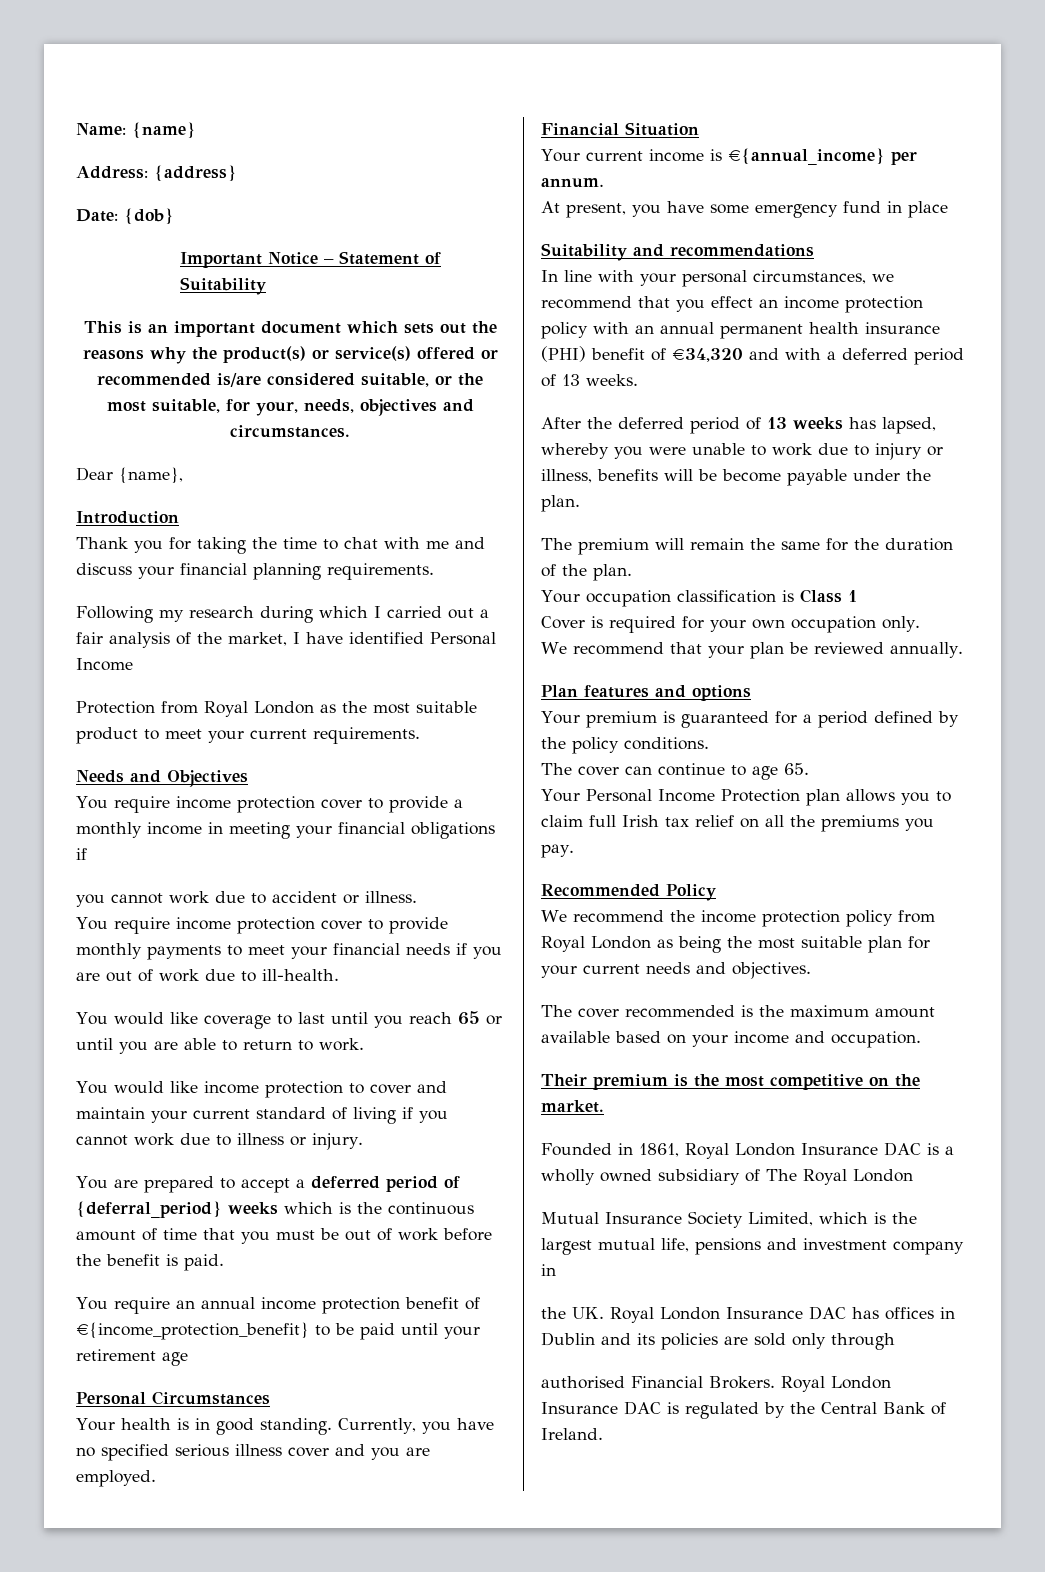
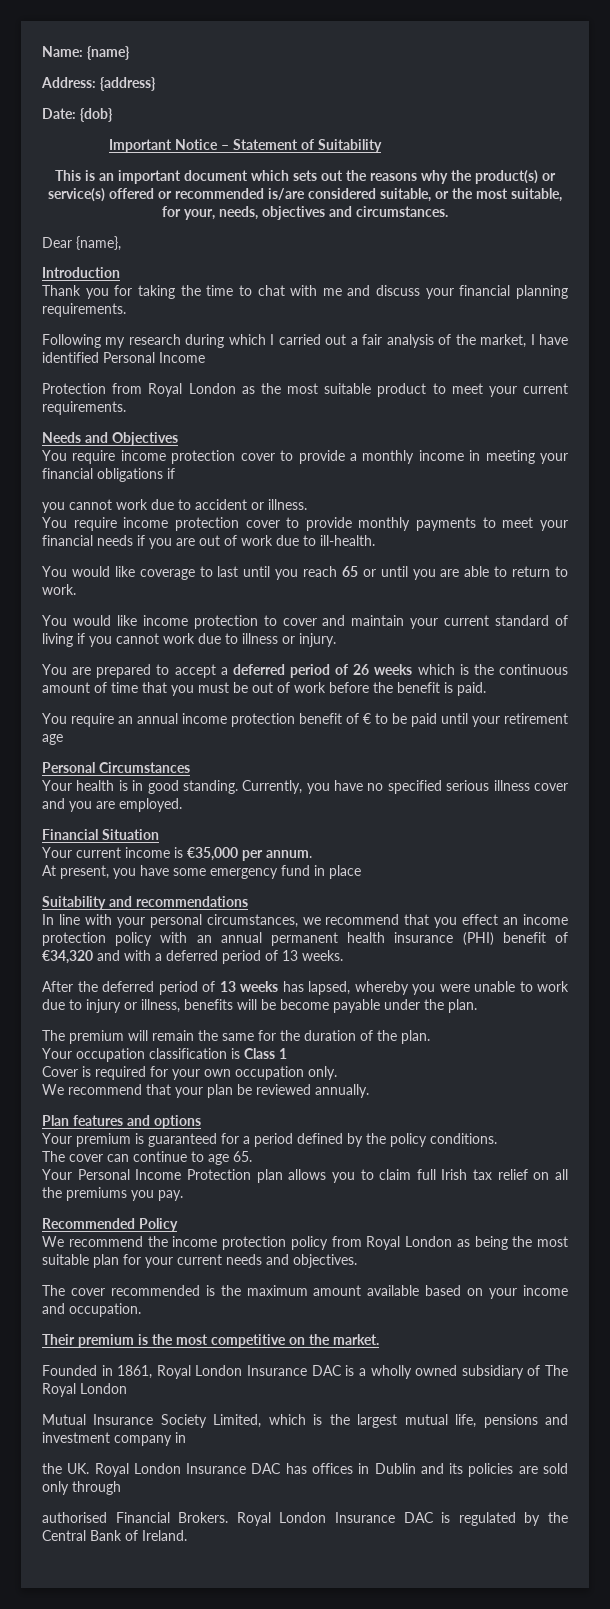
- You are prepared to accept a deferred period of {deferral_period} weeks which is the continuous amount of time that you must be out of work before the benefit is paid.
+ You are prepared to accept a deferred period of 26 weeks which is the continuous amount of time that you must be out of work before the benefit is paid.
- You require an annual income protection benefit of €{income_protection_benefit} to be paid until your retirement age
+ You require an annual income protection benefit of € to be paid until your retirement age
- Your current income is €{annual_income} per annum.
+ Your current income is €35,000 per annum.

